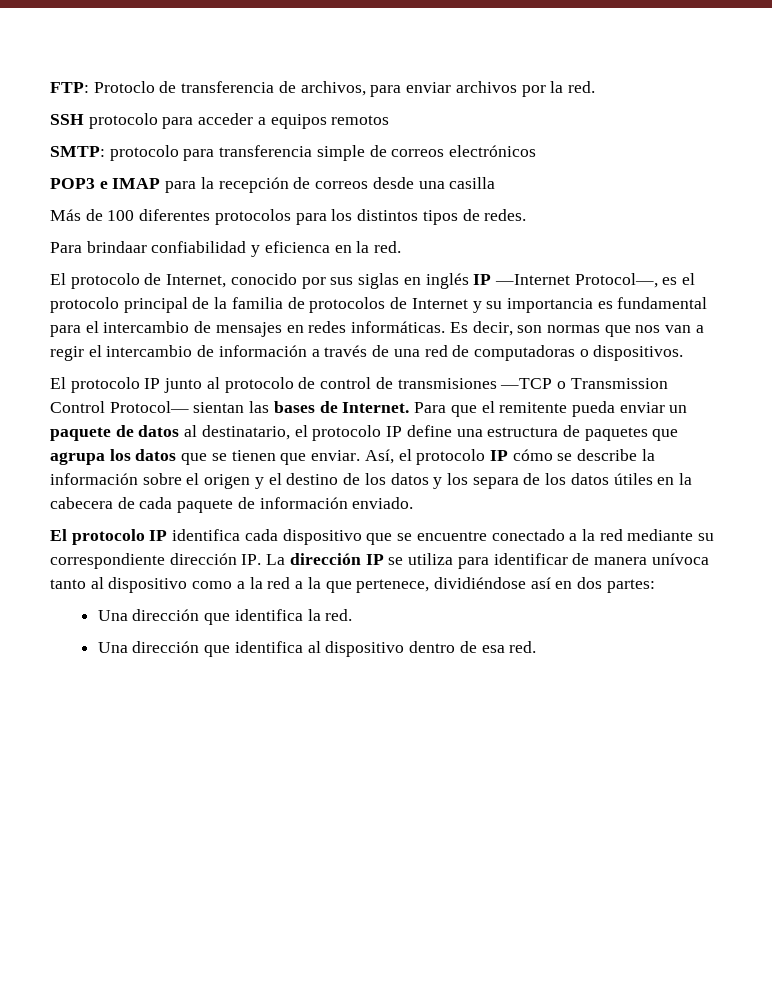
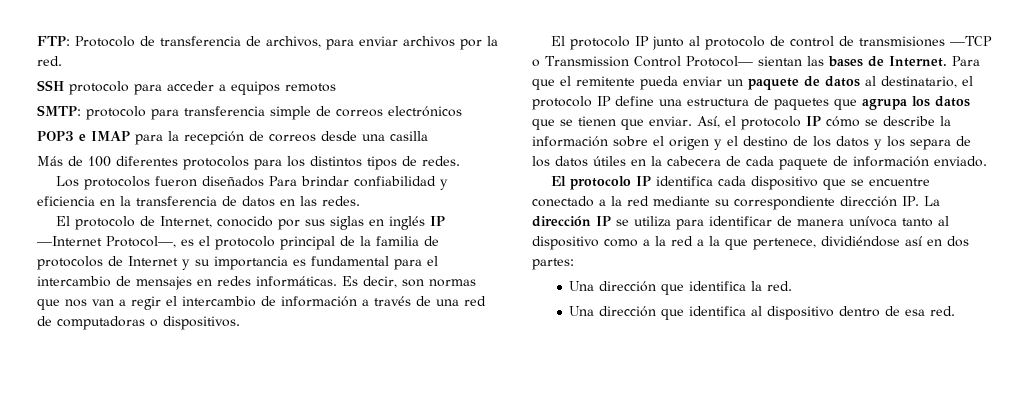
- FTP: Protoclo de transferencia de archivos, para enviar archivos por la red.
+ FTP: Protocolo de transferencia de archivos, para enviar archivos por la red.
- Para brindaar confiabilidad y eficienca en la red.
+ Los protocolos fueron diseñados Para brindar confiabilidad y eficiencia en la transferencia de datos en las redes.

